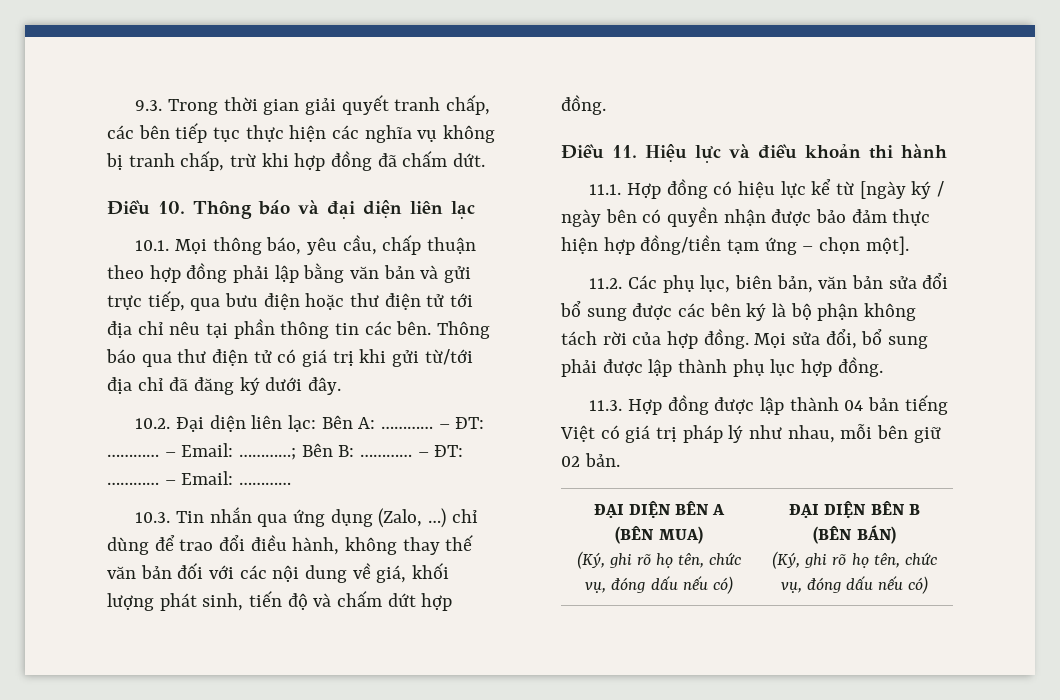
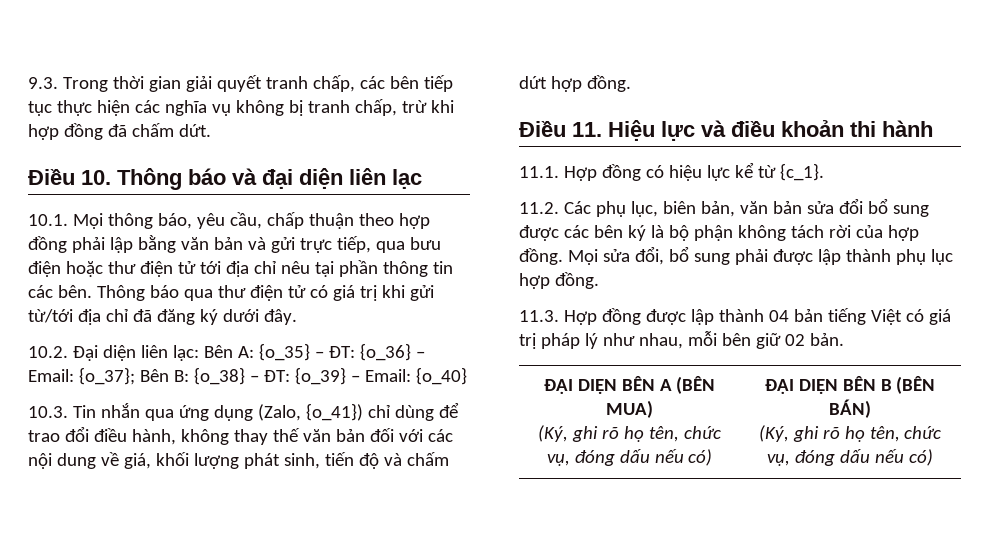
- 10.2. Đại diện liên lạc: Bên A: ………… – ĐT: ………… – Email: …………; Bên B: ………… – ĐT: ………… – Email: …………
+ 10.2. Đại diện liên lạc: Bên A: {o_35} – ĐT: {o_36} – Email: {o_37}; Bên B: {o_38} – ĐT: {o_39} – Email: {o_40}
- 10.3. Tin nhắn qua ứng dụng (Zalo, …) chỉ dùng để trao đổi điều hành, không thay thế văn bản đối với các nội dung về giá, khối lượng phát sinh, tiến độ và chấm dứt hợp đồng.
+ 10.3. Tin nhắn qua ứng dụng (Zalo, {o_41}) chỉ dùng để trao đổi điều hành, không thay thế văn bản đối với các nội dung về giá, khối lượng phát sinh, tiến độ và chấm dứt hợp đồng.
- 11.1. Hợp đồng có hiệu lực kể từ [ngày ký / ngày bên có quyền nhận được bảo đảm thực hiện hợp đồng/tiền tạm ứng – chọn một].
+ 11.1. Hợp đồng có hiệu lực kể từ {c_1}.

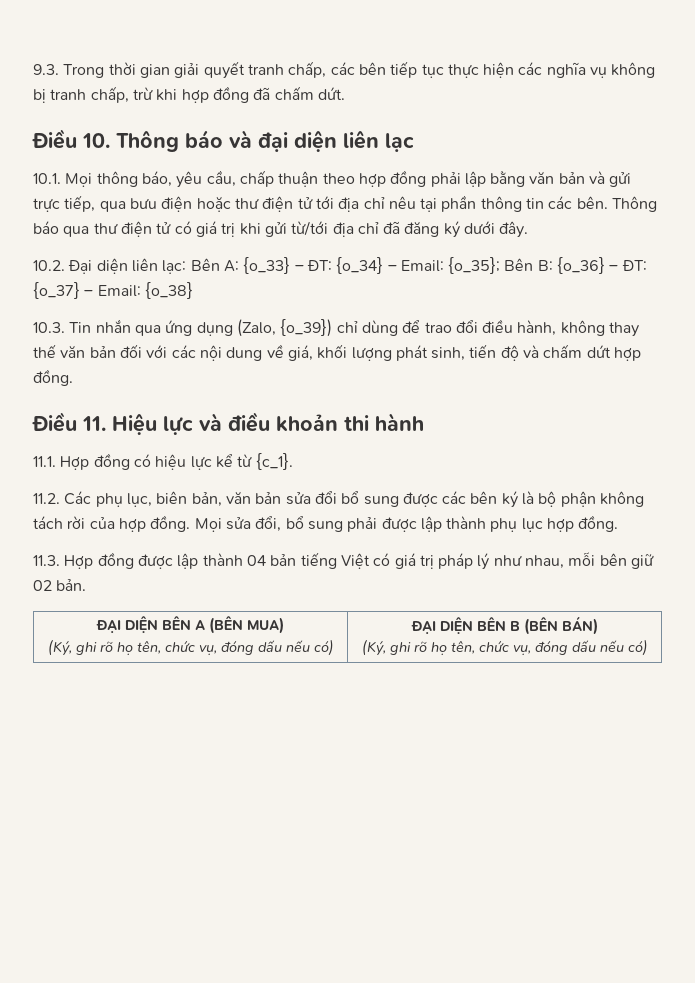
- 10.2. Đại diện liên lạc: Bên A: {o_35} – ĐT: {o_36} – Email: {o_37}; Bên B: {o_38} – ĐT: {o_39} – Email: {o_40}
+ 10.2. Đại diện liên lạc: Bên A: {o_33} – ĐT: {o_34} – Email: {o_35}; Bên B: {o_36} – ĐT: {o_37} – Email: {o_38}
- 10.3. Tin nhắn qua ứng dụng (Zalo, {o_41}) chỉ dùng để trao đổi điều hành, không thay thế văn bản đối với các nội dung về giá, khối lượng phát sinh, tiến độ và chấm dứt hợp đồng.
+ 10.3. Tin nhắn qua ứng dụng (Zalo, {o_39}) chỉ dùng để trao đổi điều hành, không thay thế văn bản đối với các nội dung về giá, khối lượng phát sinh, tiến độ và chấm dứt hợp đồng.

